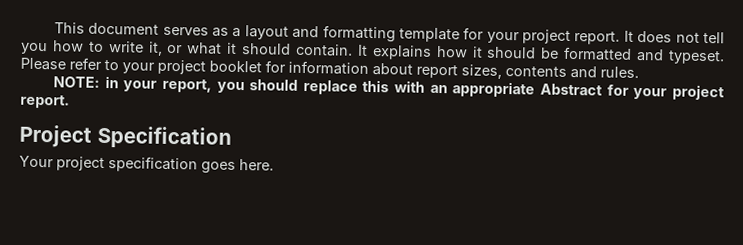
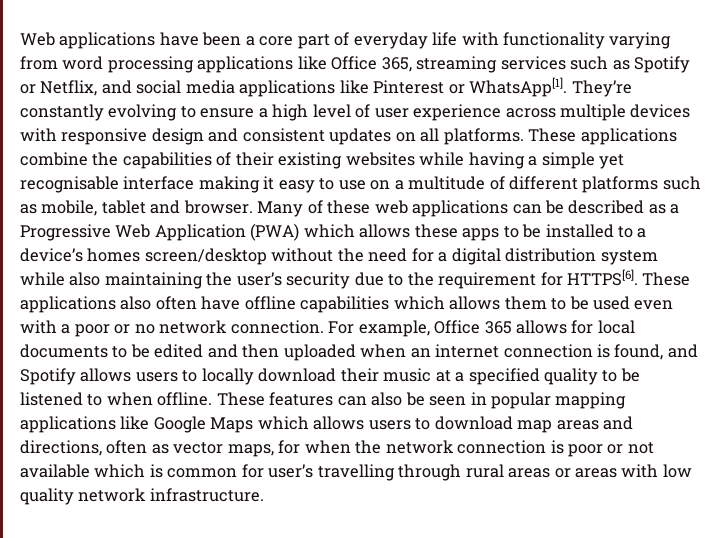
- This document serves as a layout and formatting template for your project report. It does not tell you how to write it, or what it should contain. It explains how it should be formatted and typeset. Please refer to your project booklet for information about report sizes, contents and rules.
- NOTE: in your report, you should replace this with an appropriate Abstract for your project report.
- Project Specification
- Your project specification goes here.
+ Web applications have been a core part of everyday life with functionality varying from word processing applications like Office 365, streaming services such as Spotify or Netflix, and social media applications like Pinterest or WhatsApp[1]. They’re constantly evolving to ensure a high level of user experience across multiple devices with responsive design and consistent updates on all platforms. These applications combine the capabilities of their existing websites while having a simple yet recognisable interface making it easy to use on a multitude of different platforms such as mobile, tablet and browser. Many of these web applications can be described as a Progressive Web Application (PWA) which allows these apps to be installed to a device’s homes screen/desktop without the need for a digital distribution system while also maintaining the user’s security due to the requirement for HTTPS[6]. These applications also often have offline capabilities which allows them to be used even with a poor or no network connection. For example, Office 365 allows for local documents to be edited and then uploaded when an internet connection is found, and Spotify allows users to locally download their music at a specified quality to be listened to when offline. These features can also be seen in popular mapping applications like Google Maps which allows users to download map areas and directions, often as vector maps, for when the network connection is poor or not available which is common for user’s travelling through rural areas or areas with low quality network infrastructure.

